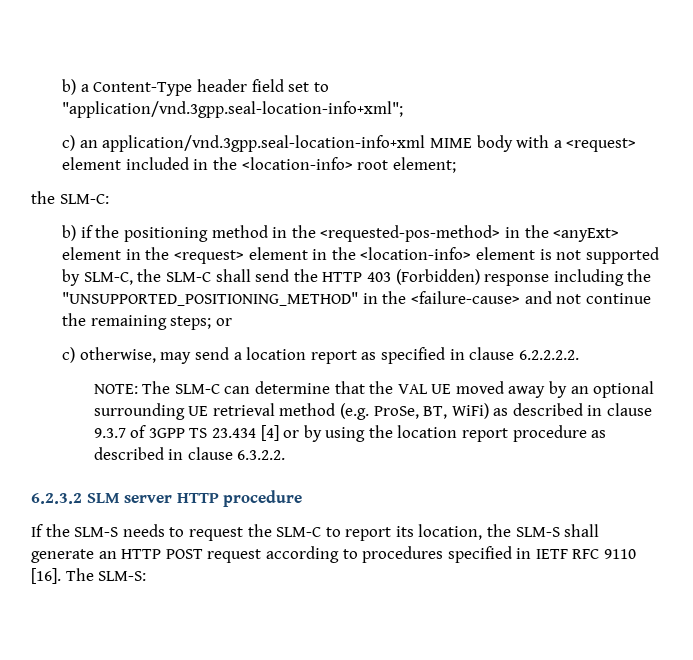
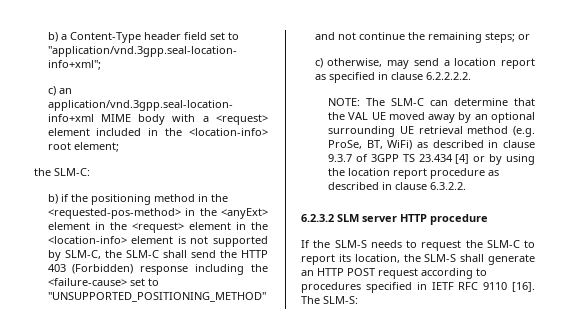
- b) if the positioning method in the <requested-pos-method> in the <anyExt> element in the <request> element in the <location-info> element is not supported by SLM-C, the SLM-C shall send the HTTP 403 (Forbidden) response including the "UNSUPPORTED_POSITIONING_METHOD" in the <failure-cause> and not continue the remaining steps; or
+ b) if the positioning method in the <requested-pos-method> in the <anyExt> element in the <request> element in the <location-info> element is not supported by SLM-C, the SLM-C shall send the HTTP 403 (Forbidden) response including the <failure-cause> set to "UNSUPPORTED_POSITIONING_METHOD" and not continue the remaining steps; or

